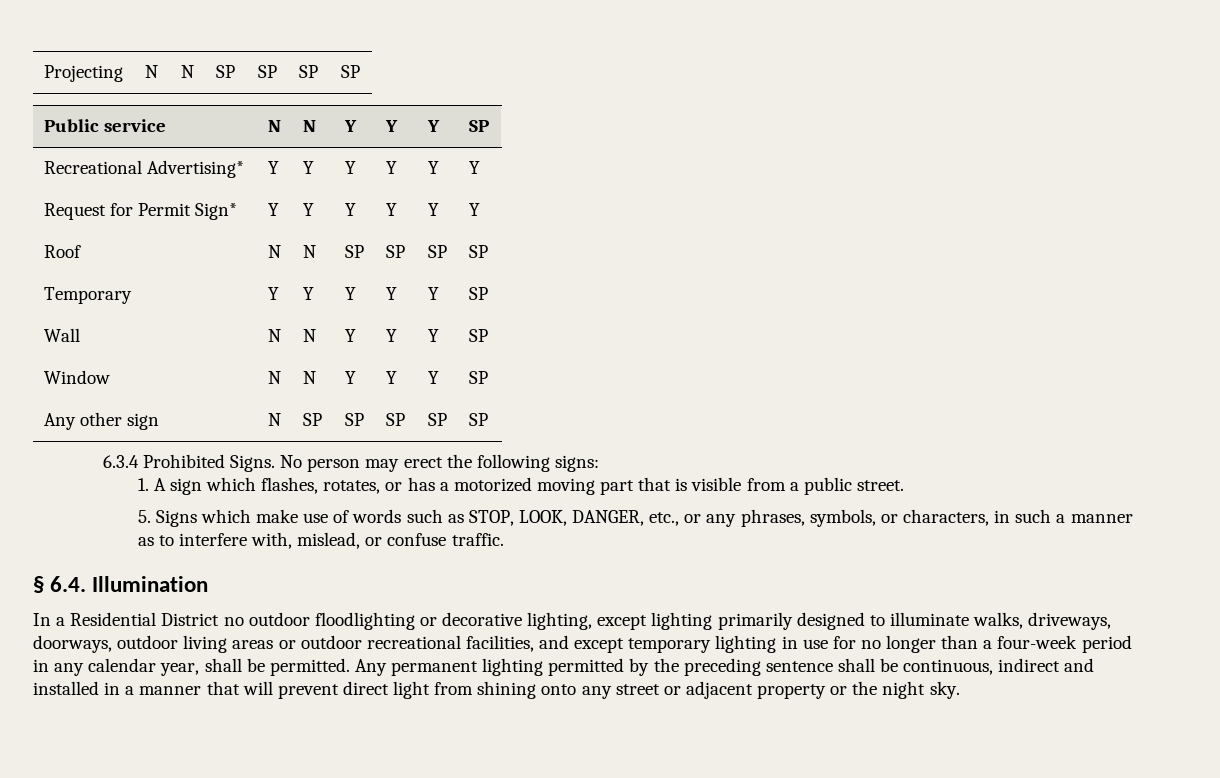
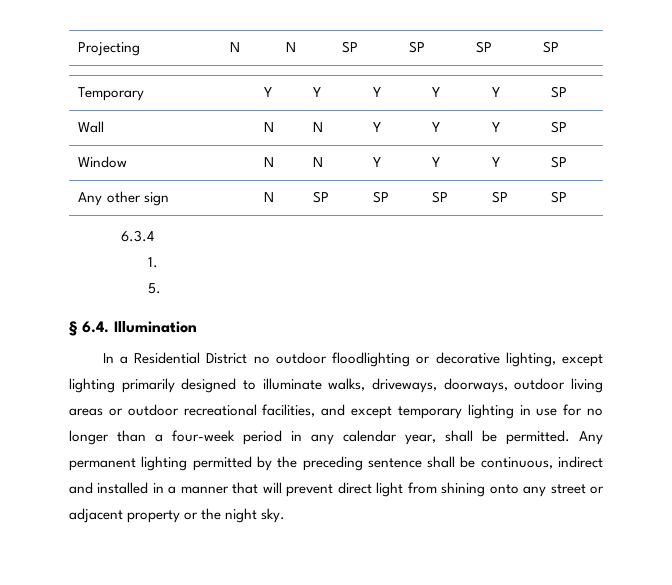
- Public service | N | N | Y | Y | Y | SP
- Recreational Advertising* | Y | Y | Y | Y | Y | Y
- Request for Permit Sign* | Y | Y | Y | Y | Y | Y
- Roof | N | N | SP | SP | SP | SP
- 6.3.4 Prohibited Signs. No person may erect the following signs:
- 1. A sign which flashes, rotates, or has a motorized moving part that is visible from a public street.
- 5. Signs which make use of words such as STOP, LOOK, DANGER, etc., or any phrases, symbols, or characters, in such a manner as to interfere with, mislead, or confuse traffic.
+ 6.3.4
+ 1.
+ 5.

